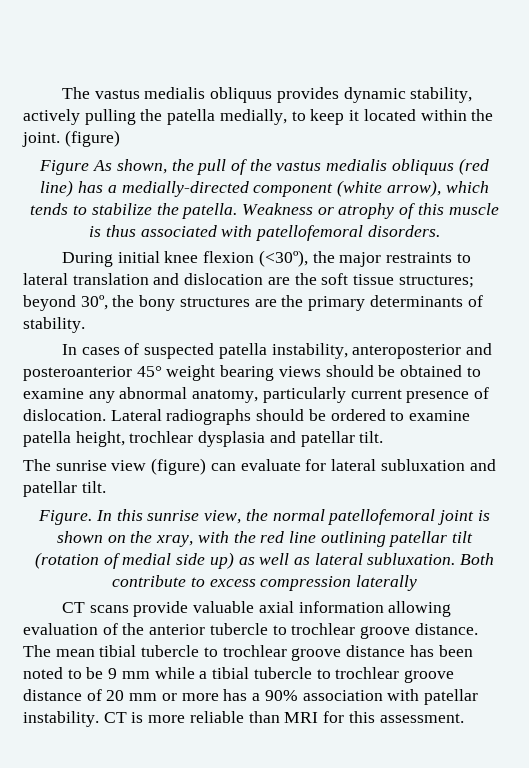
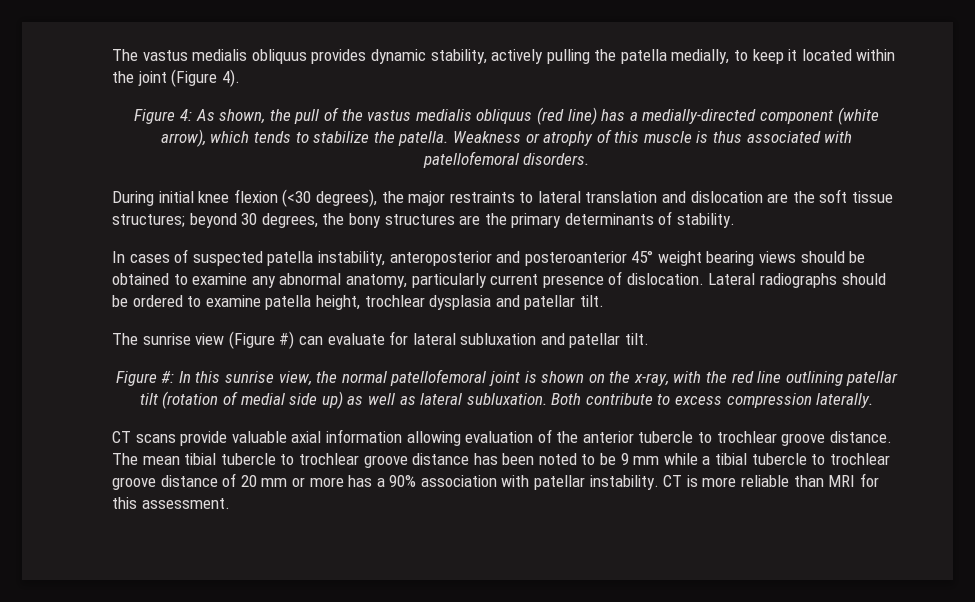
- The vastus medialis obliquus provides dynamic stability, actively pulling the patella medially, to keep it located within the joint. (figure)
- Figure As shown, the pull of the vastus medialis obliquus (red line) has a medially-directed component (white arrow), which tends to stabilize the patella.
+ The vastus medialis obliquus provides dynamic stability, actively pulling the patella medially, to keep it located within the joint (Figure 4).
+ Figure 4: As shown, the pull of the vastus medialis obliquus (red line) has a medially-directed component (white arrow), which tends to stabilize the patella.
- During initial knee flexion (<30º), the major restraints to lateral translation and dislocation are the soft tissue structures; beyond 30º, the bony structures are the primary determinants of stability.
+ During initial knee flexion (<30 degrees), the major restraints to lateral translation and dislocation are the soft tissue structures; beyond 30 degrees, the bony structures are the primary determinants of stability.
- The sunrise view (figure) can evaluate for lateral subluxation and patellar tilt.
+ The sunrise view (Figure #) can evaluate for lateral subluxation and patellar tilt.
- Figure. In this sunrise view, the normal patellofemoral joint is shown on the xray, with the red line outlining patellar tilt (rotation of medial side up) as well as lateral subluxation.
+ Figure #: In this sunrise view, the normal patellofemoral joint is shown on the x-ray, with the red line outlining patellar tilt (rotation of medial side up) as well as lateral subluxation.
- Both contribute to excess compression laterally
+ Both contribute to excess compression laterally.

